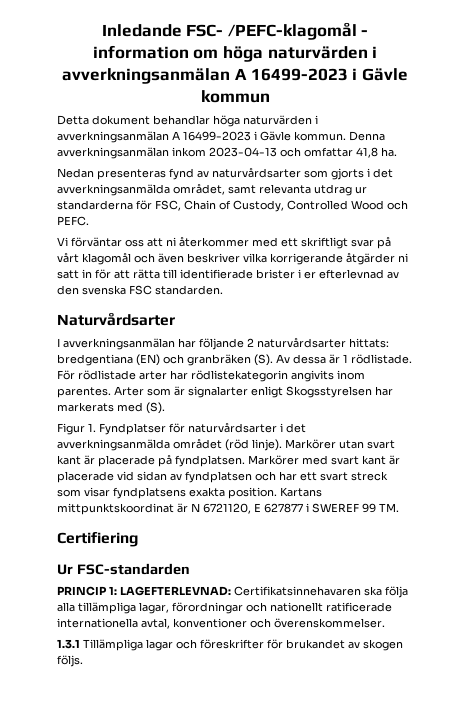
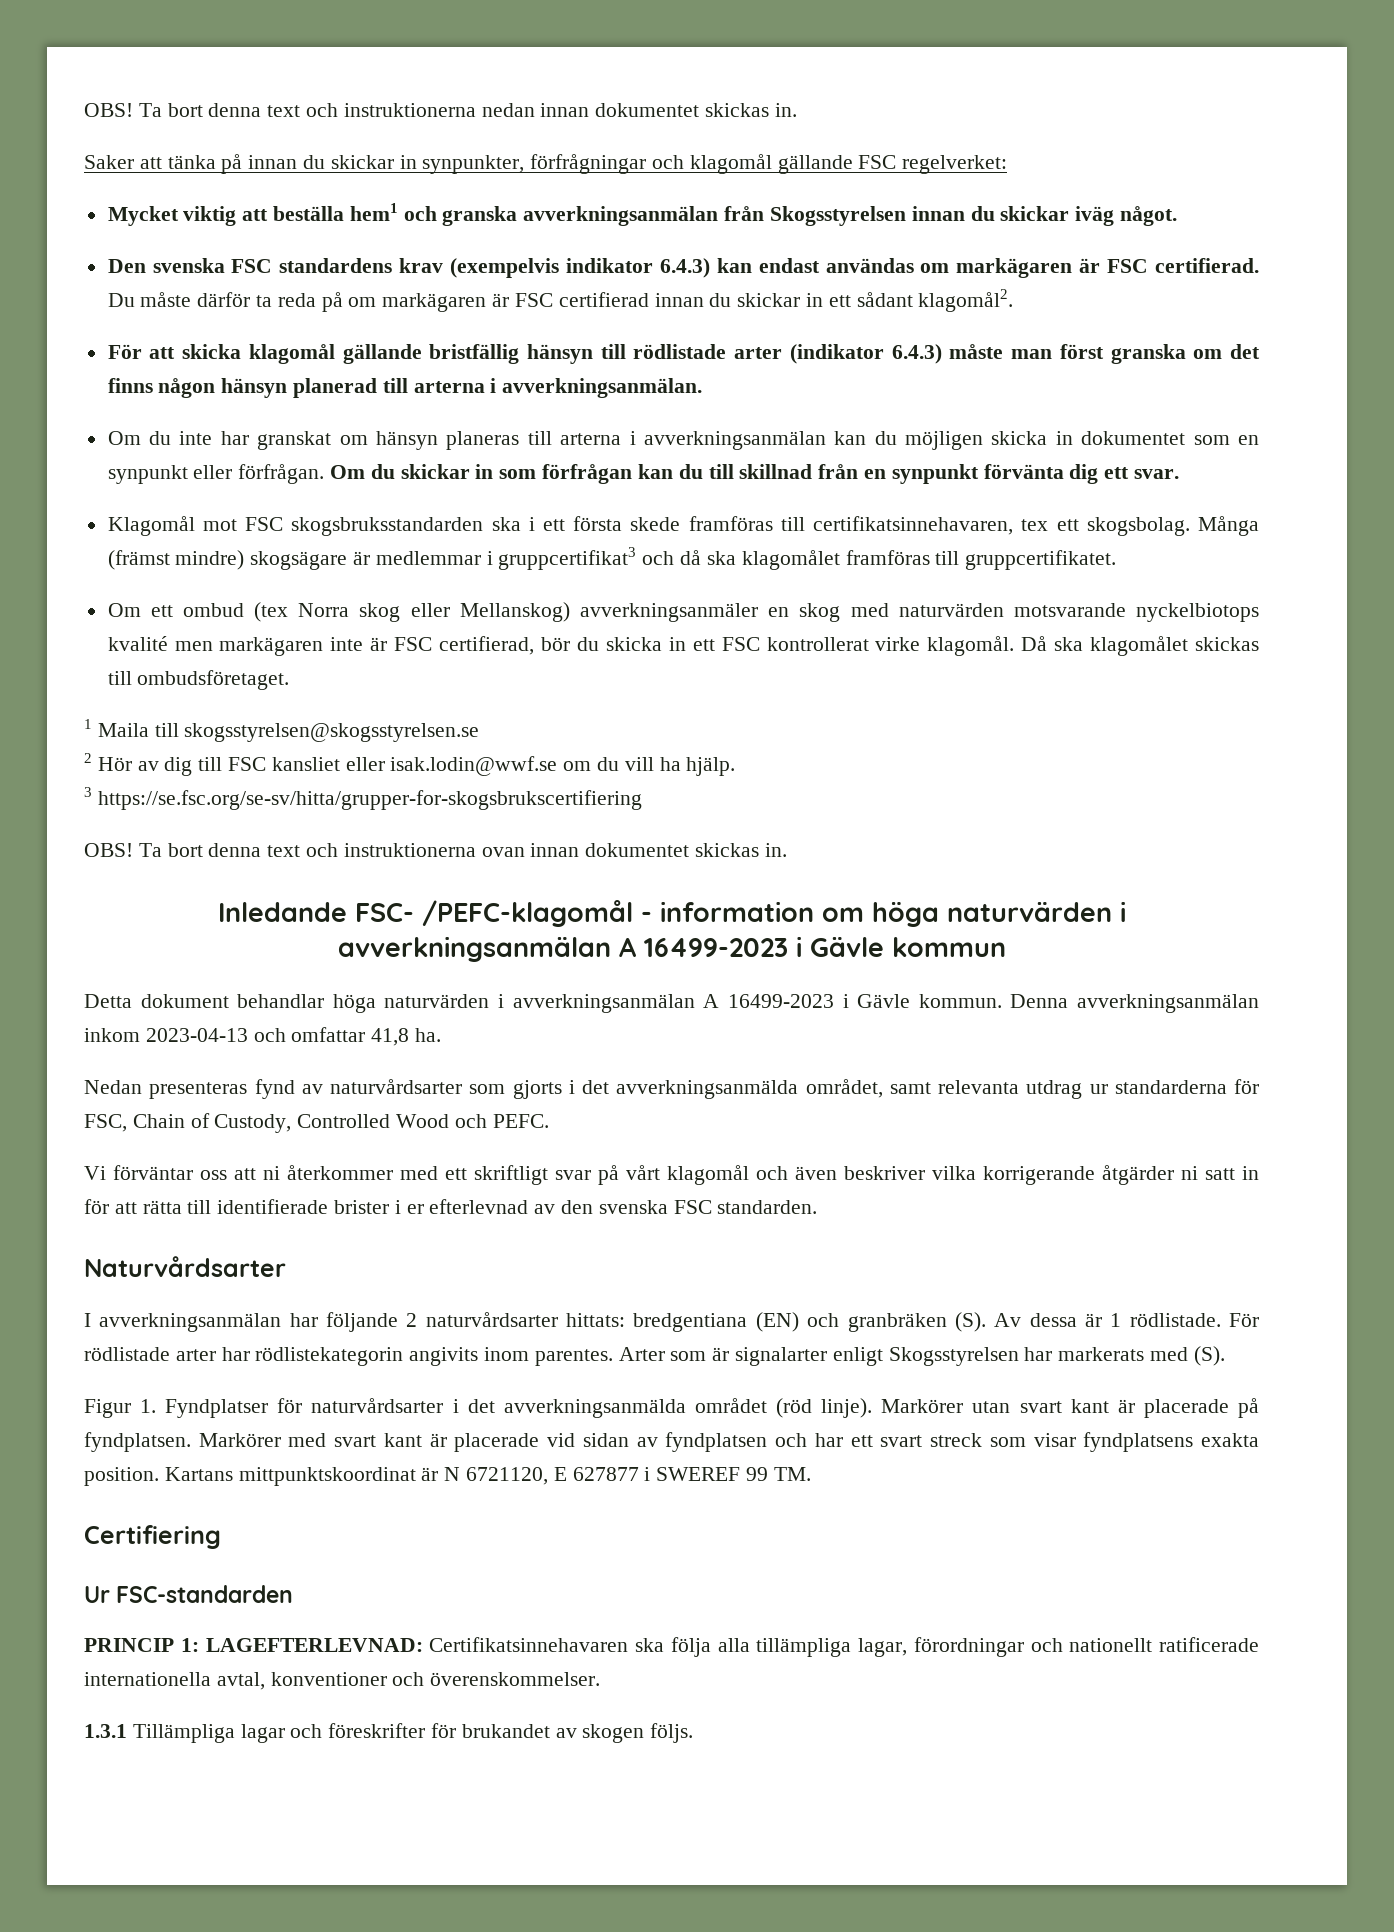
+ OBS! Ta bort denna text och instruktionerna nedan innan dokumentet skickas in.
+ Saker att tänka på innan du skickar in synpunkter, förfrågningar och klagomål gällande FSC regelverket:
+ Mycket viktig att beställa hem1 och granska avverkningsanmälan från Skogsstyrelsen innan du skickar iväg något.
+ Den svenska FSC standardens krav (exempelvis indikator 6.4.3) kan endast användas om markägaren är FSC certifierad. Du måste därför ta reda på om markägaren är FSC certifierad innan du skickar in ett sådant klagomål2.
+ För att skicka klagomål gällande bristfällig hänsyn till rödlistade arter (indikator 6.4.3) måste man först granska om det finns någon hänsyn planerad till arterna i avverkningsanmälan.
+ Om du inte har granskat om hänsyn planeras till arterna i avverkningsanmälan kan du möjligen skicka in dokumentet som en synpunkt eller förfrågan. Om du skickar in som förfrågan kan du till skillnad från en synpunkt förvänta dig ett svar.
+ Klagomål mot FSC skogsbruksstandarden ska i ett första skede framföras till certifikatsinnehavaren, tex ett skogsbolag. Många (främst mindre) skogsägare är medlemmar i gruppcertifikat3 och då ska klagomålet framföras till gruppcertifikatet.
+ Om ett ombud (tex Norra skog eller Mellanskog) avverkningsanmäler en skog med naturvärden motsvarande nyckelbiotops kvalité men markägaren inte är FSC certifierad, bör du skicka in ett FSC kontrollerat virke klagomål. Då ska klagomålet skickas till ombudsföretaget.
+ 1 Maila till skogsstyrelsen@skogsstyrelsen.se
+ 2 Hör av dig till FSC kansliet eller isak.lodin@wwf.se om du vill ha hjälp.
+ 3 https://se.fsc.org/se-sv/hitta/grupper-for-skogsbrukscertifiering
+ OBS! Ta bort denna text och instruktionerna ovan innan dokumentet skickas in.

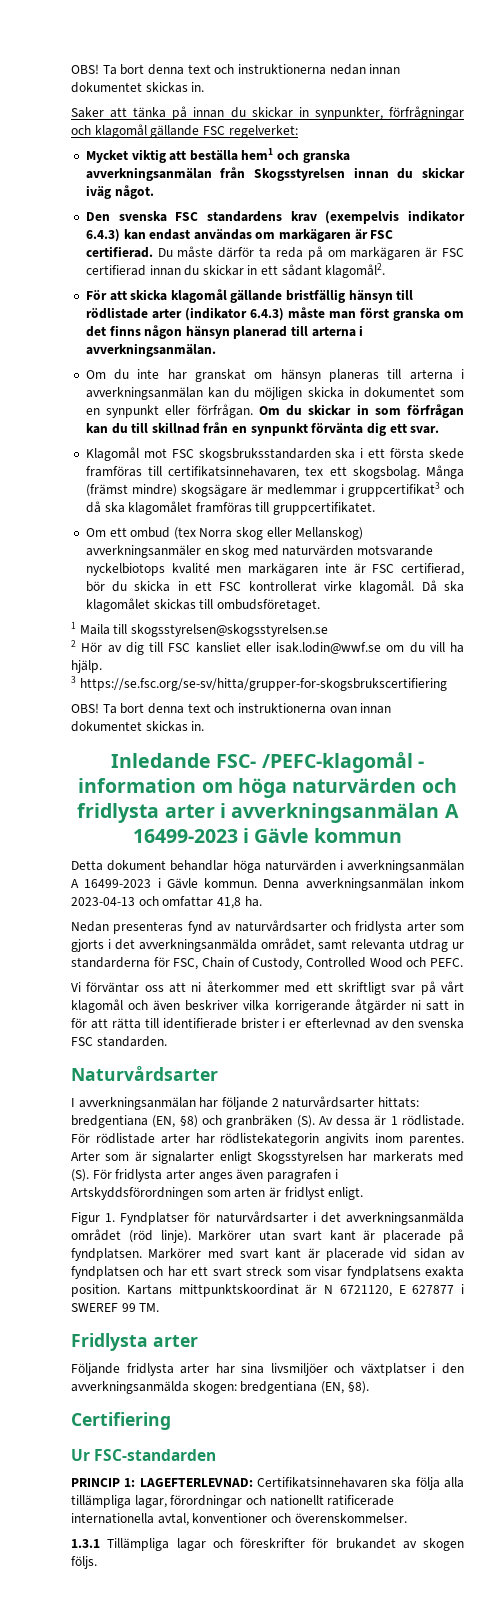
- Inledande FSC- /PEFC-klagomål - information om höga naturvärden i avverkningsanmälan A 16499-2023 i Gävle kommun
+ Inledande FSC- /PEFC-klagomål - information om höga naturvärden och fridlysta arter i avverkningsanmälan A 16499-2023 i Gävle kommun
- Nedan presenteras fynd av naturvårdsarter som gjorts i det avverkningsanmälda området, samt relevanta utdrag ur standarderna för FSC, Chain of Custody, Controlled Wood och PEFC.
+ Nedan presenteras fynd av naturvårdsarter och fridlysta arter som gjorts i det avverkningsanmälda området, samt relevanta utdrag ur standarderna för FSC, Chain of Custody, Controlled Wood och PEFC.
- I avverkningsanmälan har följande 2 naturvårdsarter hittats: bredgentiana (EN) och granbräken (S). Av dessa är 1 rödlistade.
+ I avverkningsanmälan har följande 2 naturvårdsarter hittats: bredgentiana (EN, §8) och granbräken (S). Av dessa är 1 rödlistade.
- Arter som är signalarter enligt Skogsstyrelsen har markerats med (S).
+ Arter som är signalarter enligt Skogsstyrelsen har markerats med (S). För fridlysta arter anges även paragrafen i Artskyddsförordningen som arten är fridlyst enligt.
+ Fridlysta arter
+ Följande fridlysta arter har sina livsmiljöer och växtplatser i den avverkningsanmälda skogen: bredgentiana (EN, §8).

